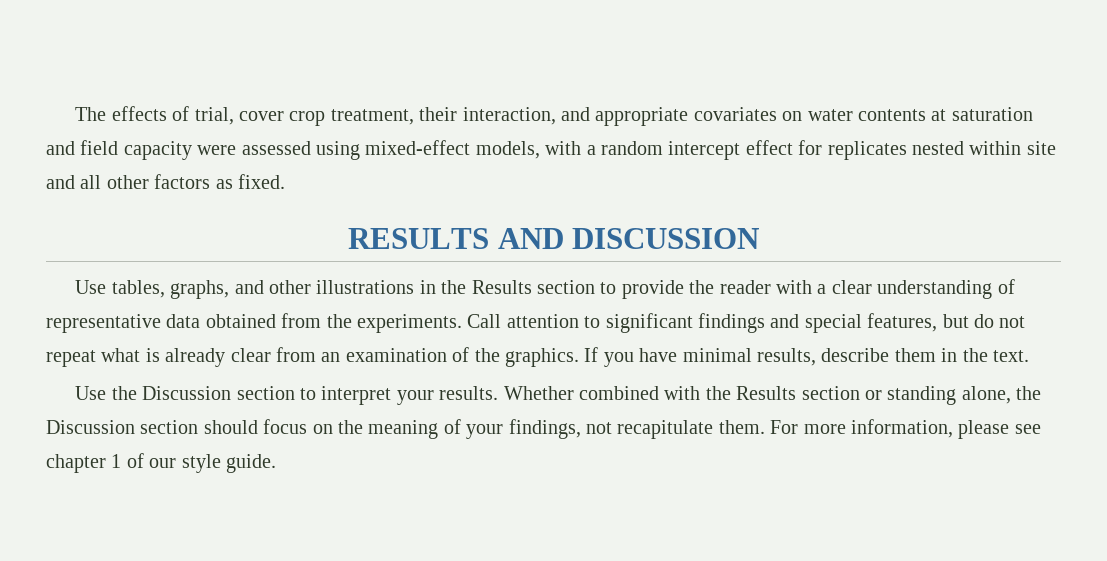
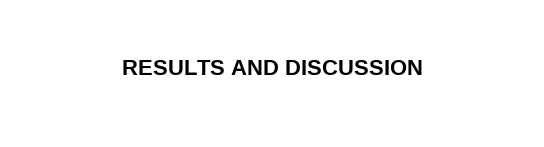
- The effects of trial, cover crop treatment, their interaction, and appropriate covariates on water contents at saturation and field capacity were assessed using mixed-effect models, with a random intercept effect for replicates nested within site and all other factors as fixed.
  RESULTS AND DISCUSSION
- Use tables, graphs, and other illustrations in the Results section to provide the reader with a clear understanding of representative data obtained from the experiments. Call attention to significant findings and special features, but do not repeat what is already clear from an examination of the graphics. If you have minimal results, describe them in the text.
- Use the Discussion section to interpret your results. Whether combined with the Results section or standing alone, the Discussion section should focus on the meaning of your findings, not recapitulate them. For more information, please see chapter 1 of our style guide.

